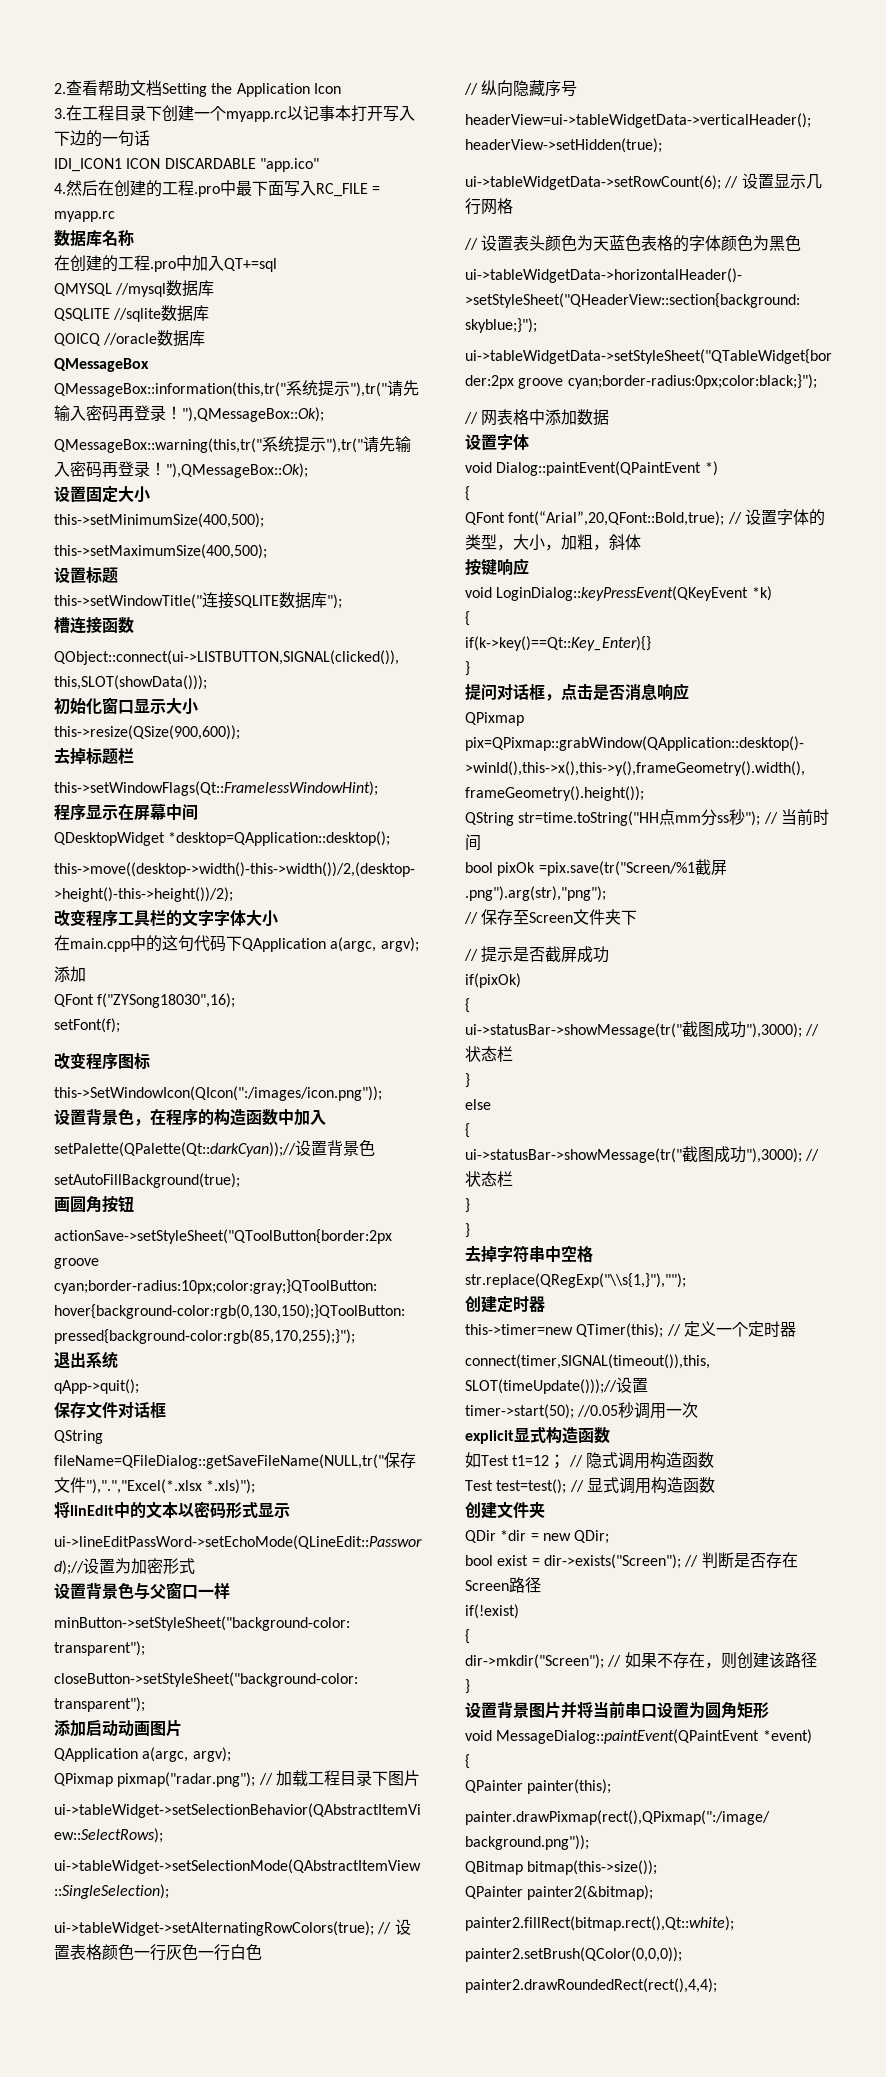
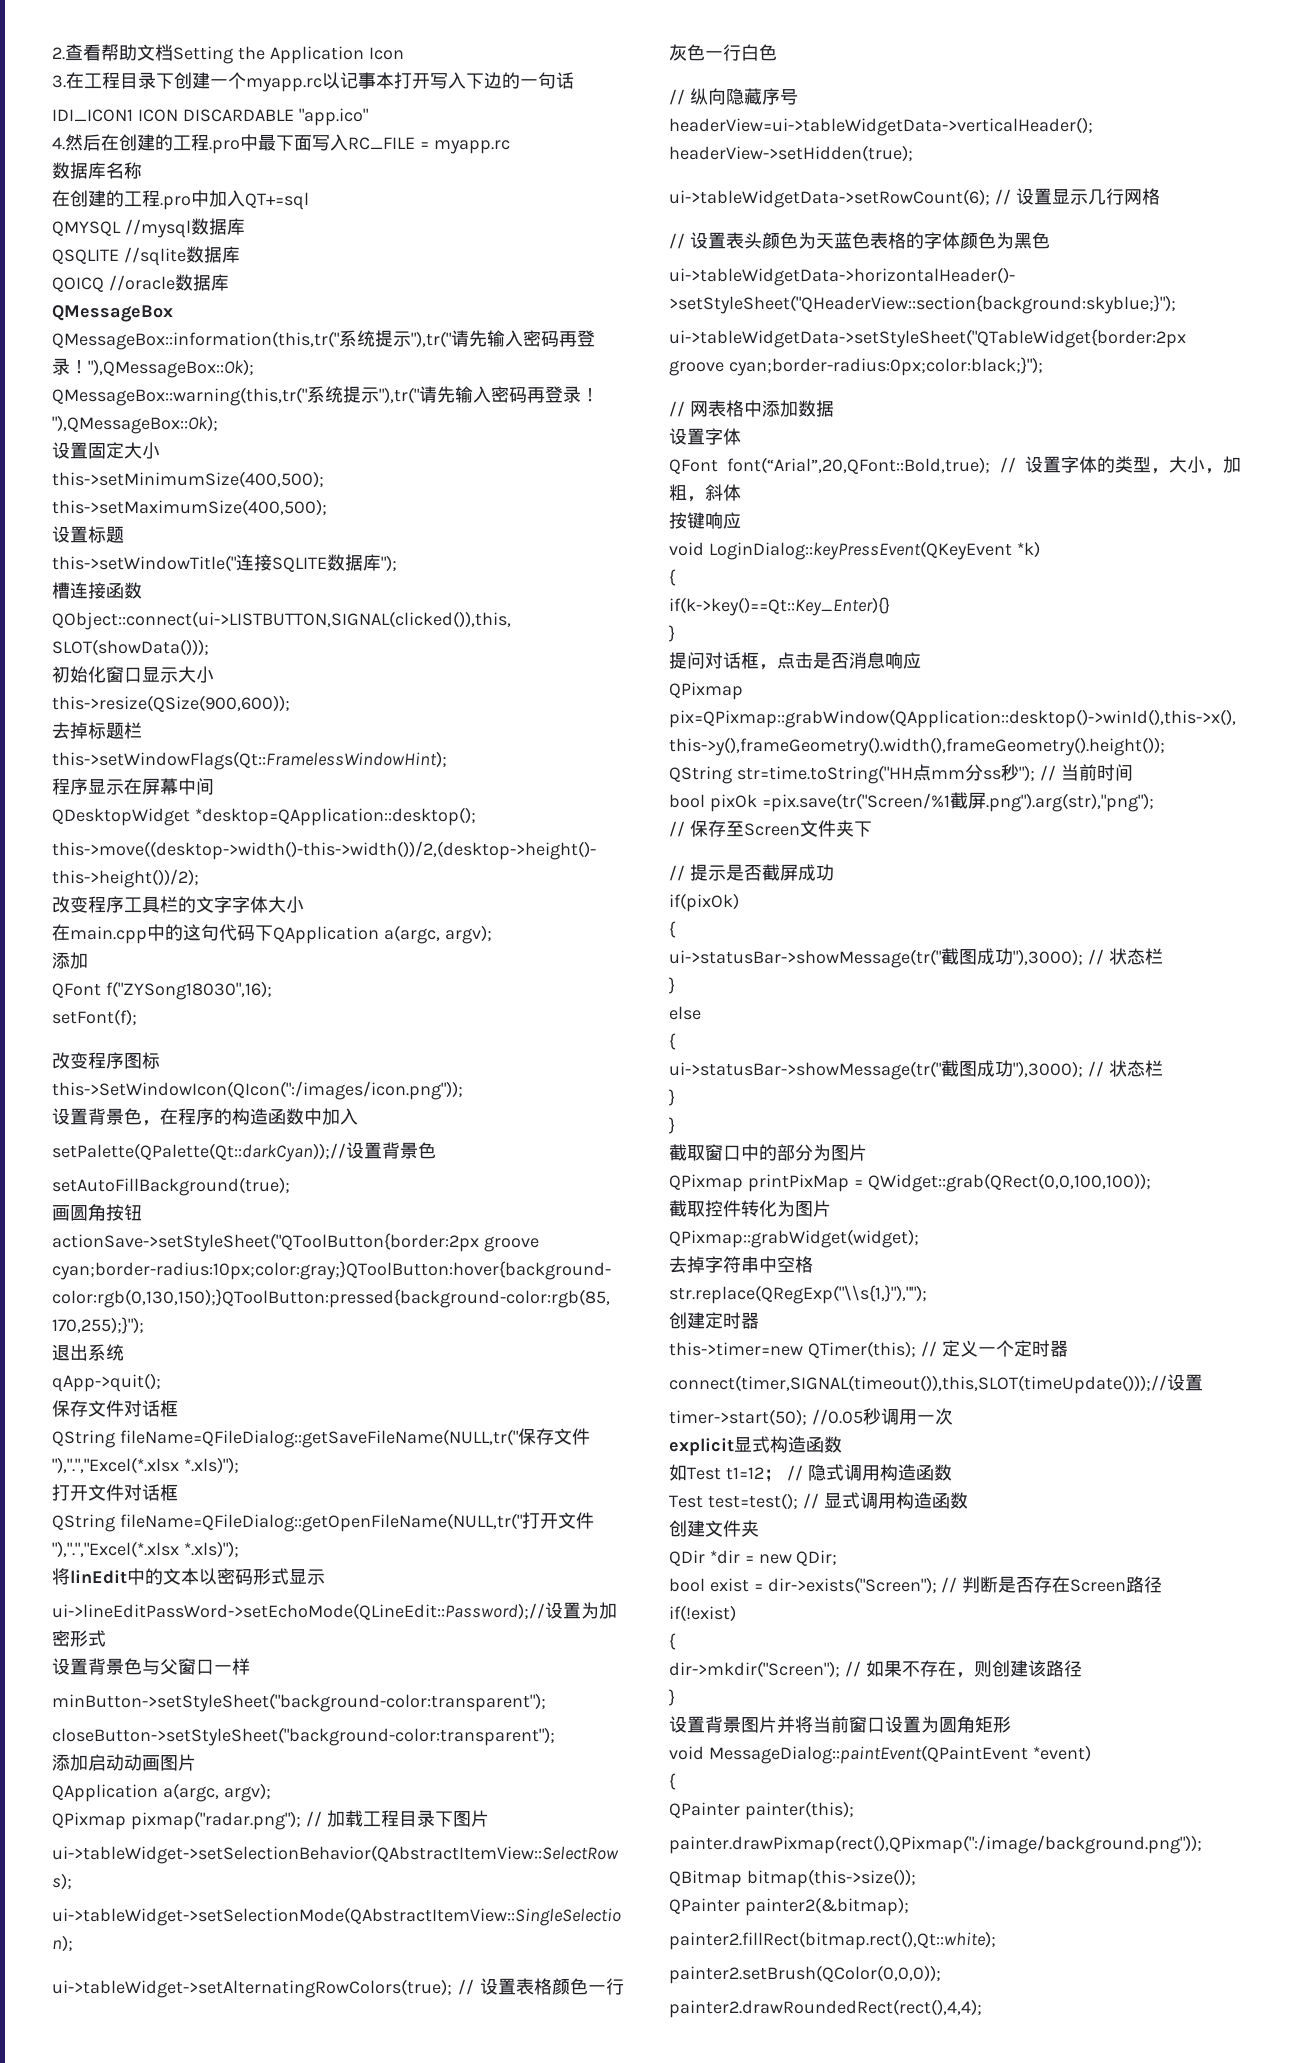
+ 打开文件对话框
+ QString fileName=QFileDialog::getOpenFileName(NULL,tr("打开文件"),".","Excel(*.xlsx *.xls)");
- void Dialog::paintEvent(QPaintEvent *)
- {
+ 截取窗口中的部分为图片
+ QPixmap printPixMap = QWidget::grab(QRect(0,0,100,100));
+ 截取控件转化为图片
+ QPixmap::grabWidget(widget);
- 设置背景图片并将当前串口设置为圆角矩形
+ 设置背景图片并将当前窗口设置为圆角矩形

